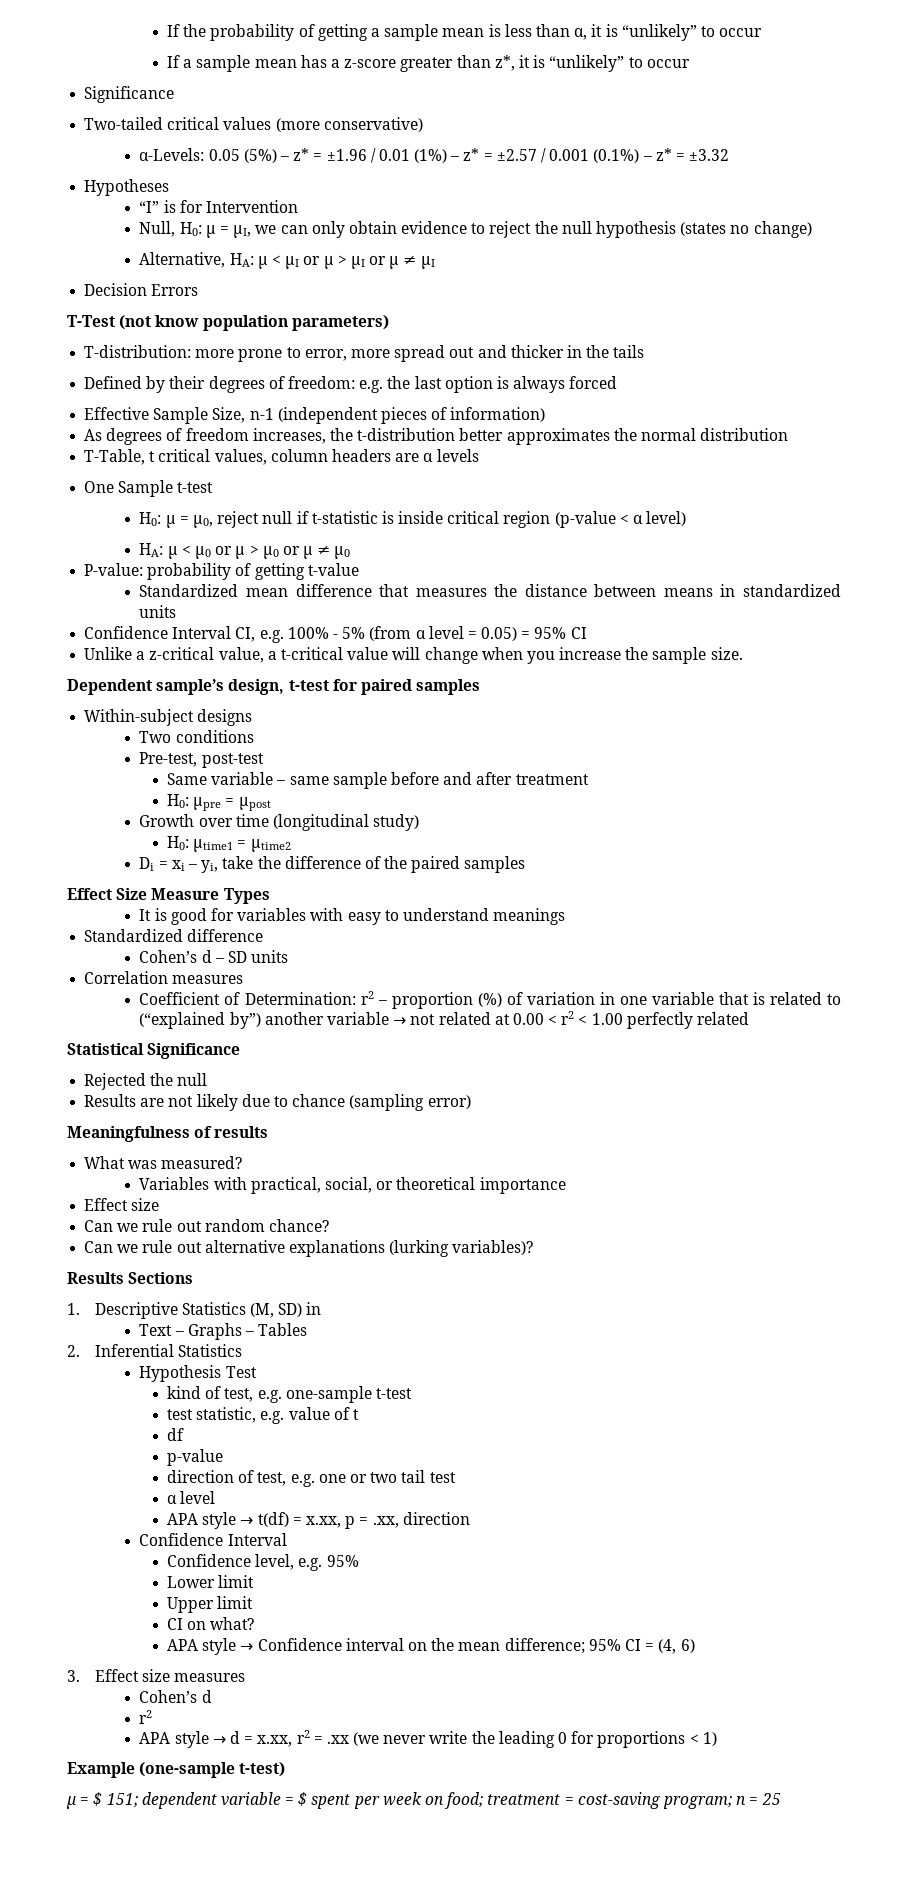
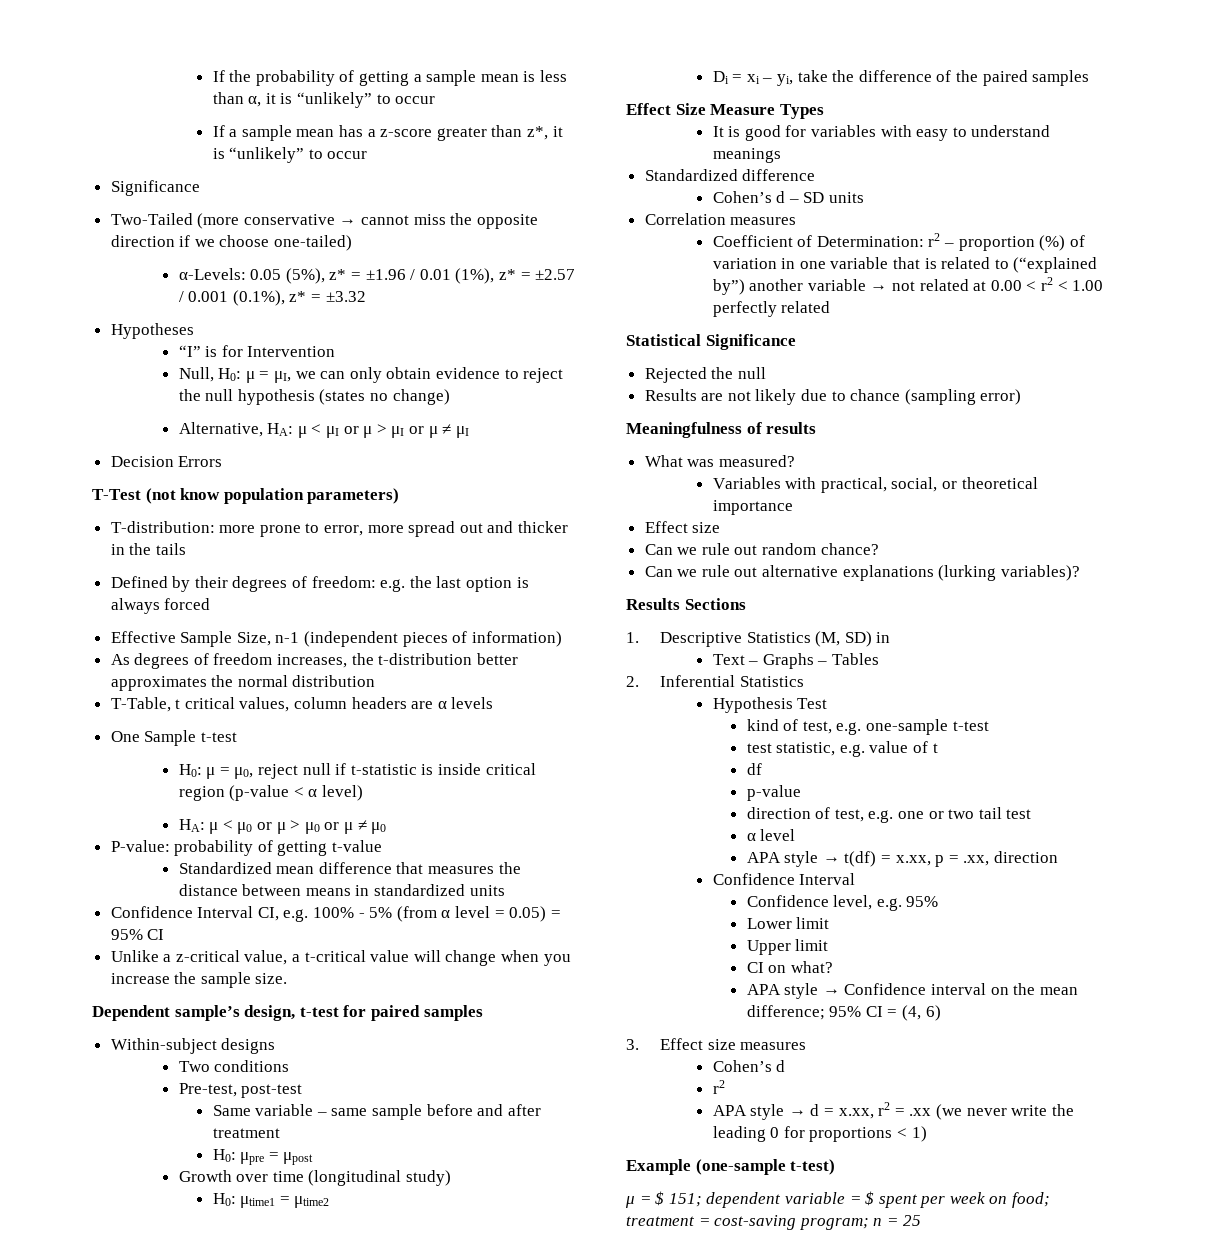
- Two-tailed critical values (more conservative)
+ Two-Tailed (more conservative → cannot miss the opposite direction if we choose one-tailed)
- α-Levels: 0.05 (5%) – z* = ±1.96 / 0.01 (1%) – z* = ±2.57 / 0.001 (0.1%) – z* = ±3.32
+ α-Levels: 0.05 (5%), z* = ±1.96 / 0.01 (1%), z* = ±2.57 / 0.001 (0.1%), z* = ±3.32

